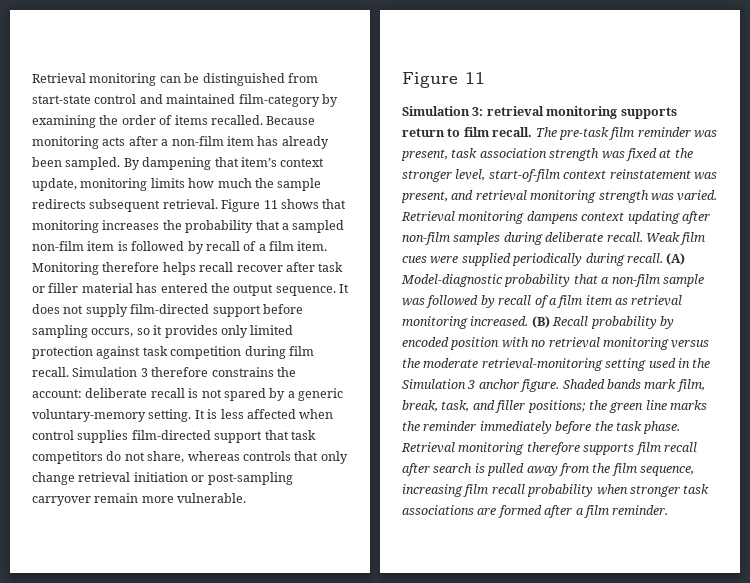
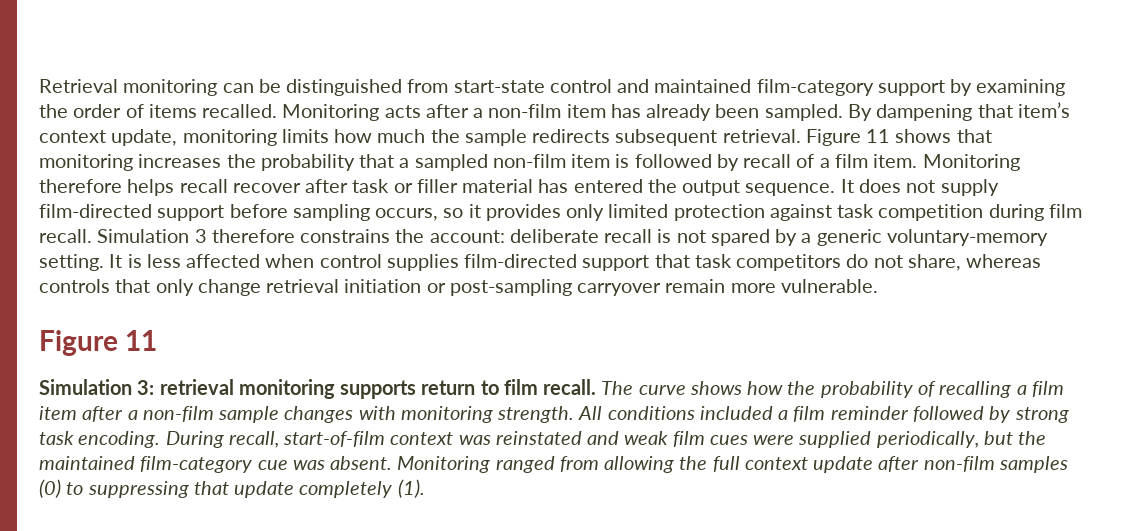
- Retrieval monitoring can be distinguished from start-state control and maintained film-category by examining the order of items recalled.
+ Retrieval monitoring can be distinguished from start-state control and maintained film-category support by examining the order of items recalled.
- Because monitoring acts after a non-film item has already been sampled.
+ Monitoring acts after a non-film item has already been sampled.
- The pre-task film reminder was present, task association strength was fixed at the stronger level, start-of-film context reinstatement was present, and retrieval monitoring strength was varied. Retrieval monitoring dampens context updating after non-film samples during deliberate recall. Weak film cues were supplied periodically during recall. (A) Model-diagnostic probability that a non-film sample was followed by recall of a film item as retrieval monitoring increased. (B) Recall probability by encoded position with no retrieval monitoring versus the moderate retrieval-monitoring setting used in the Simulation 3 anchor figure. Shaded bands mark film, break, task, and filler positions; the green line marks the reminder immediately before the task phase. Retrieval monitoring therefore supports film recall after search is pulled away from the film sequence, increasing film recall probability when stronger task associations are formed after a film reminder.
+ The curve shows how the probability of recalling a film item after a non-film sample changes with monitoring strength. All conditions included a film reminder followed by strong task encoding. During recall, start-of-film context was reinstated and weak film cues were supplied periodically, but the maintained film-category cue was absent. Monitoring ranged from allowing the full context update after non-film samples (0) to suppressing that update completely (1).

